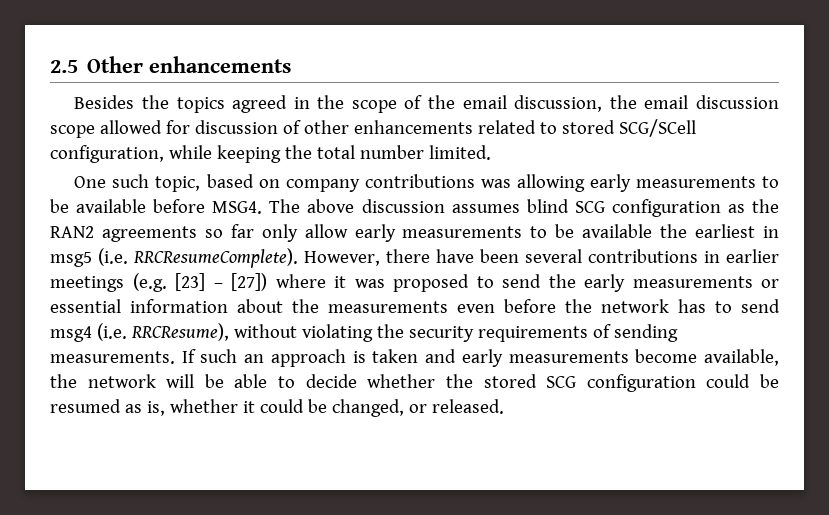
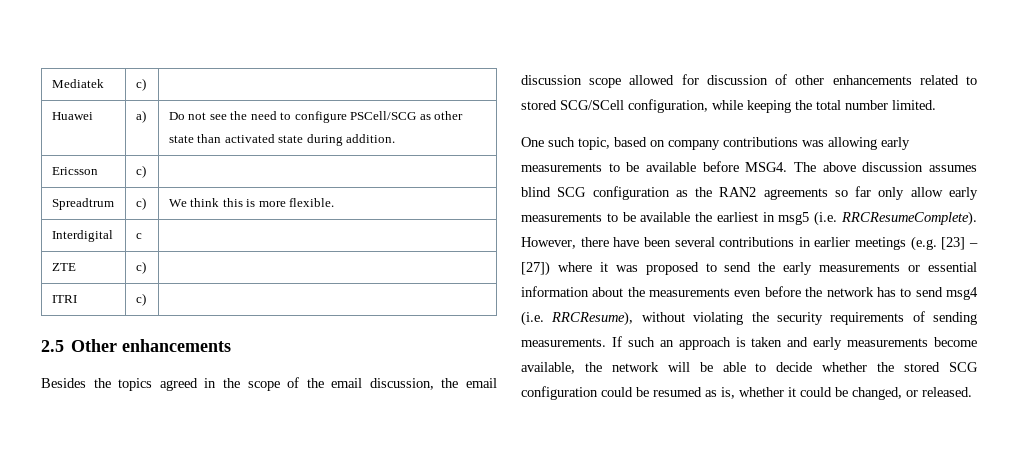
+ Mediatek | c) |
+ Huawei | a) | Do not see the need to configure PSCell/SCG as other state than activated state during addition.
+ Ericsson | c) |
+ Spreadtrum | c) | We think this is more flexible.
+ Interdigital | c |
+ ZTE | c) |
+ ITRI | c) |

